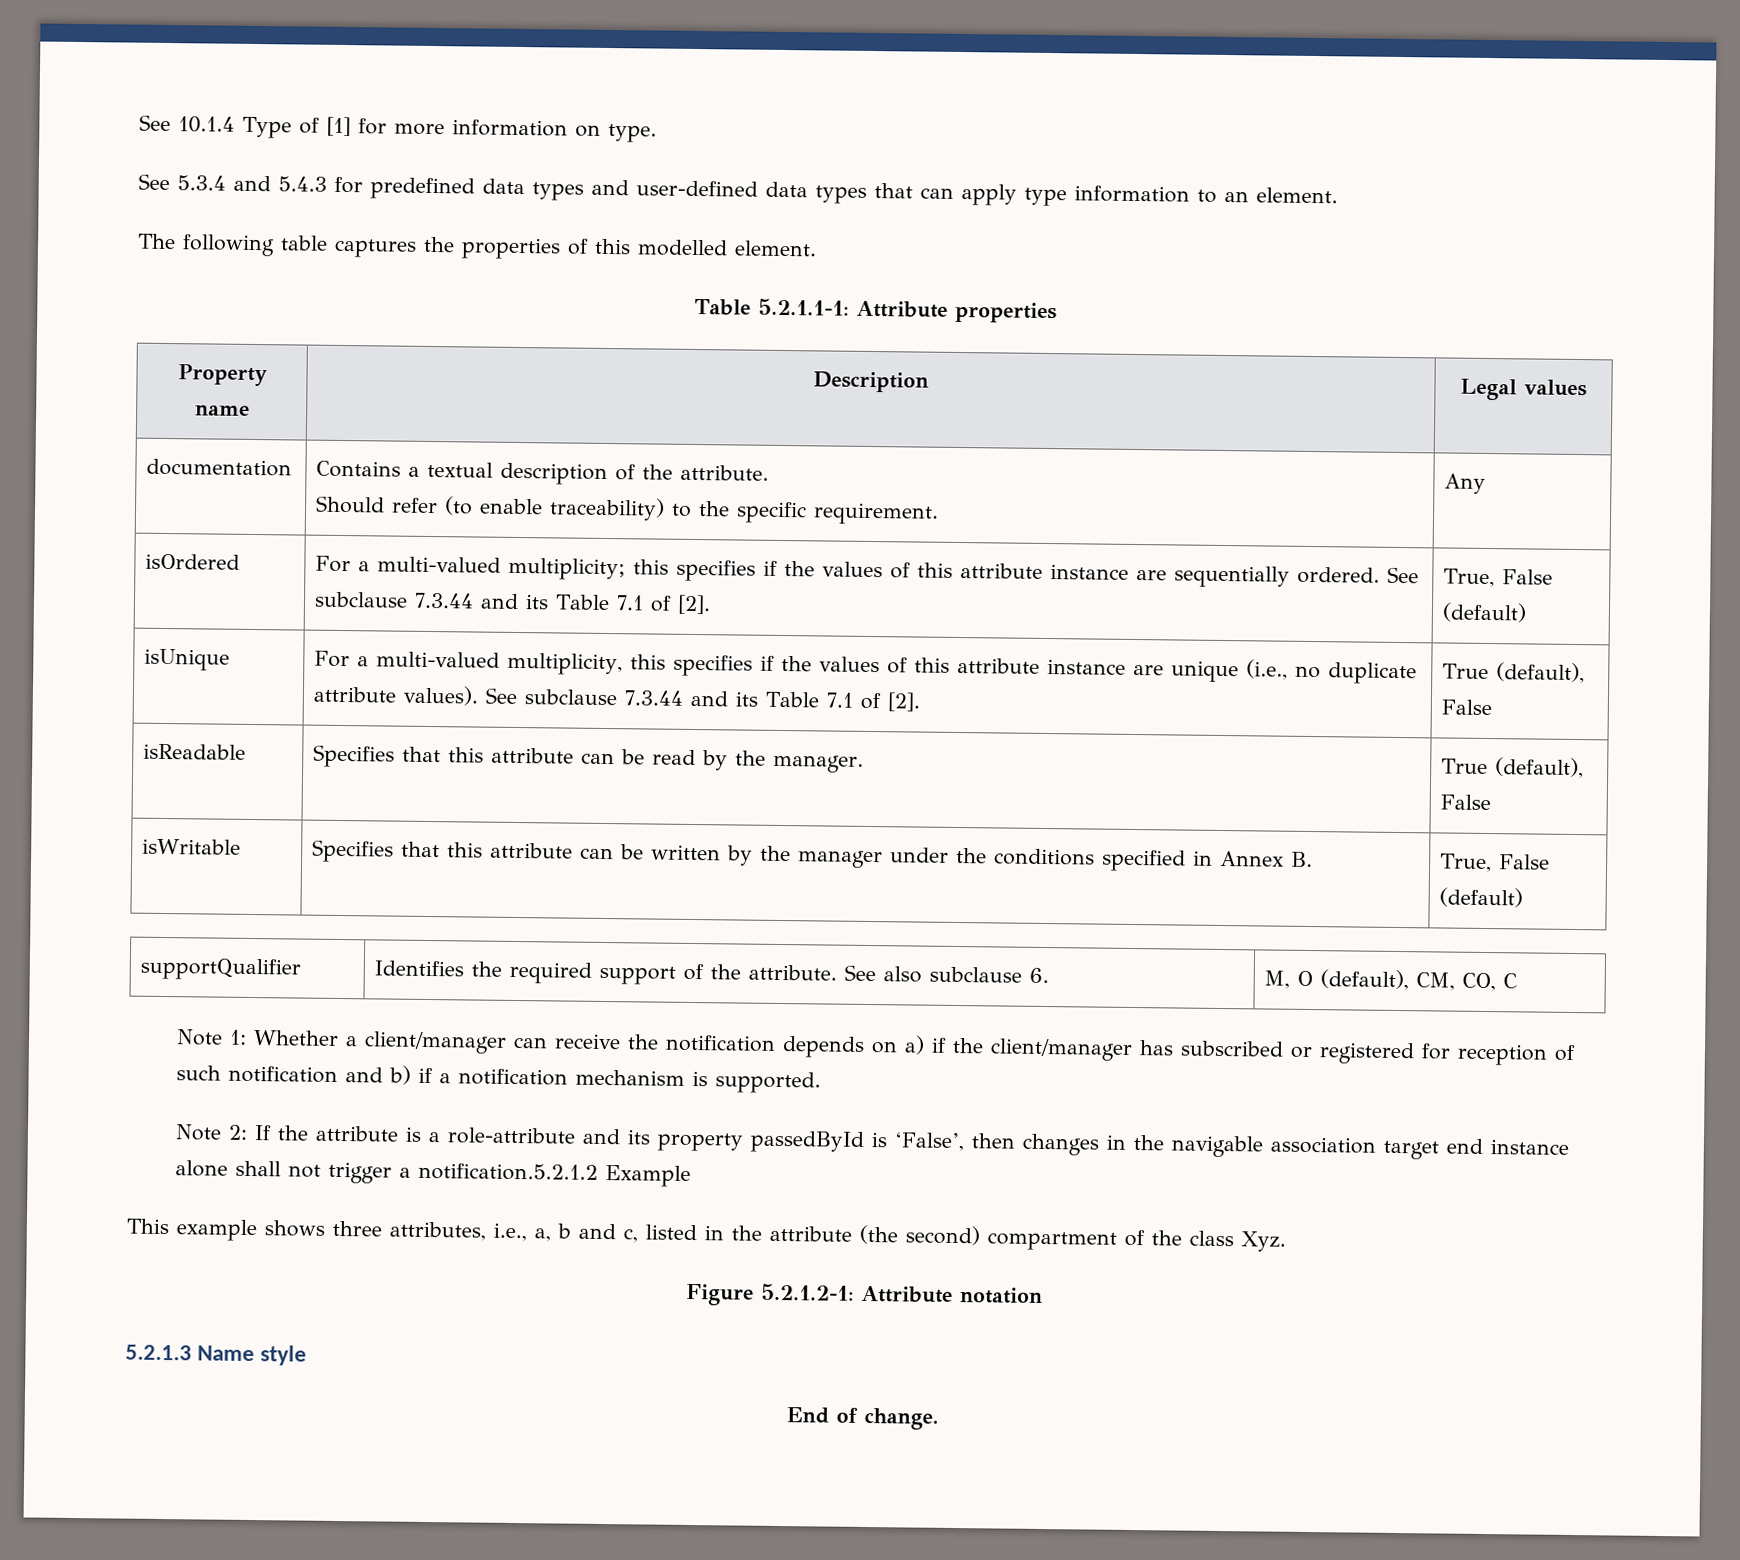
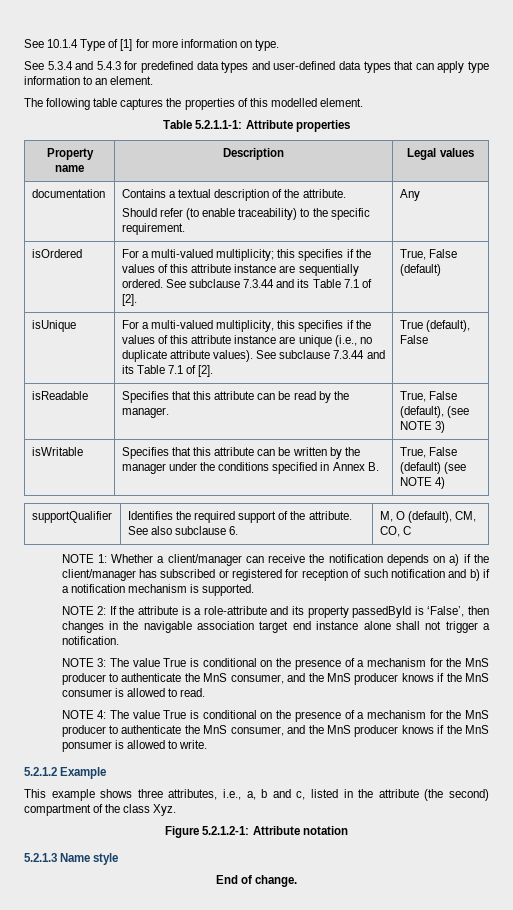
- isReadable | Specifies that this attribute can be read by the manager. | True (default), False
+ isReadable | Specifies that this attribute can be read by the manager. | True, False (default), (see NOTE 3)
- isWritable | Specifies that this attribute can be written by the manager under the conditions specified in Annex B. | True, False (default)
+ isWritable | Specifies that this attribute can be written by the manager under the conditions specified in Annex B. | True, False (default) (see NOTE 4)
- Note 1: Whether a client/manager can receive the notification depends on a) if the client/manager has subscribed or registered for reception of such notification and b) if a notification mechanism is supported.
+ NOTE 1: Whether a client/manager can receive the notification depends on a) if the client/manager has subscribed or registered for reception of such notification and b) if a notification mechanism is supported.
- Note 2: If the attribute is a role-attribute and its property passedById is ‘False’, then changes in the navigable association target end instance alone shall not trigger a notification.5.2.1.2 Example
+ NOTE 2: If the attribute is a role-attribute and its property passedById is ‘False’, then changes in the navigable association target end instance alone shall not trigger a notification.
+ NOTE 3: The value True is conditional on the presence of a mechanism for the MnS producer to authenticate the MnS consumer, and the MnS producer knows if the MnS consumer is allowed to read.
+ NOTE 4: The value True is conditional on the presence of a mechanism for the MnS producer to authenticate the MnS consumer, and the MnS producer knows if the MnS ponsumer is allowed to write.
+ 5.2.1.2 Example

